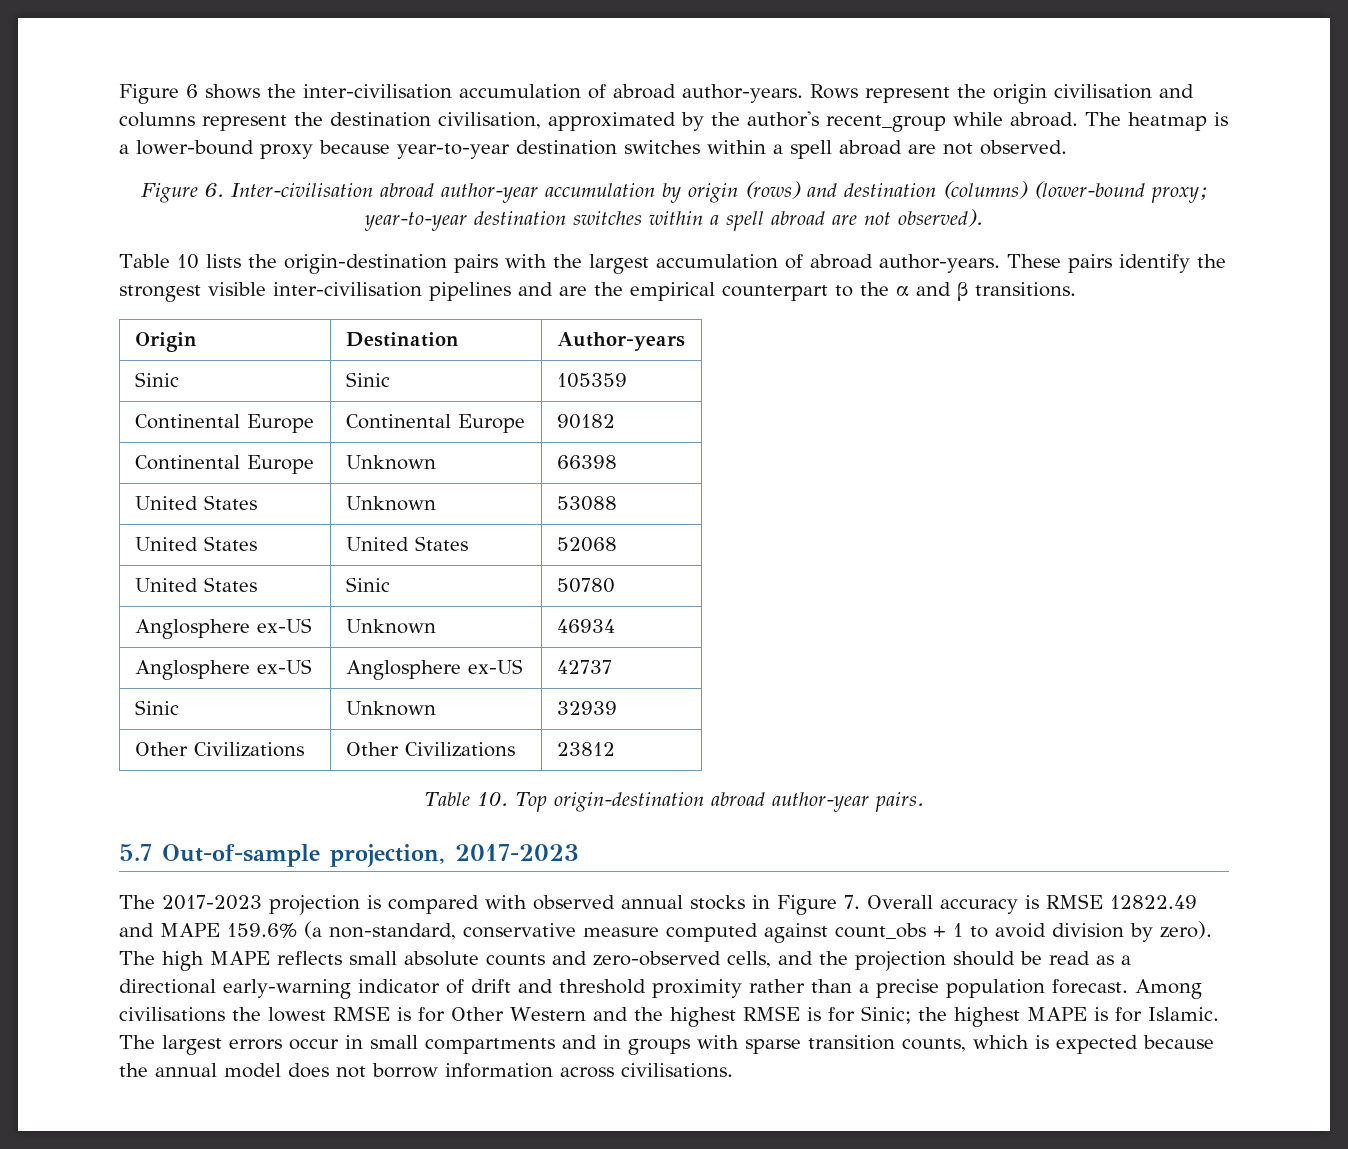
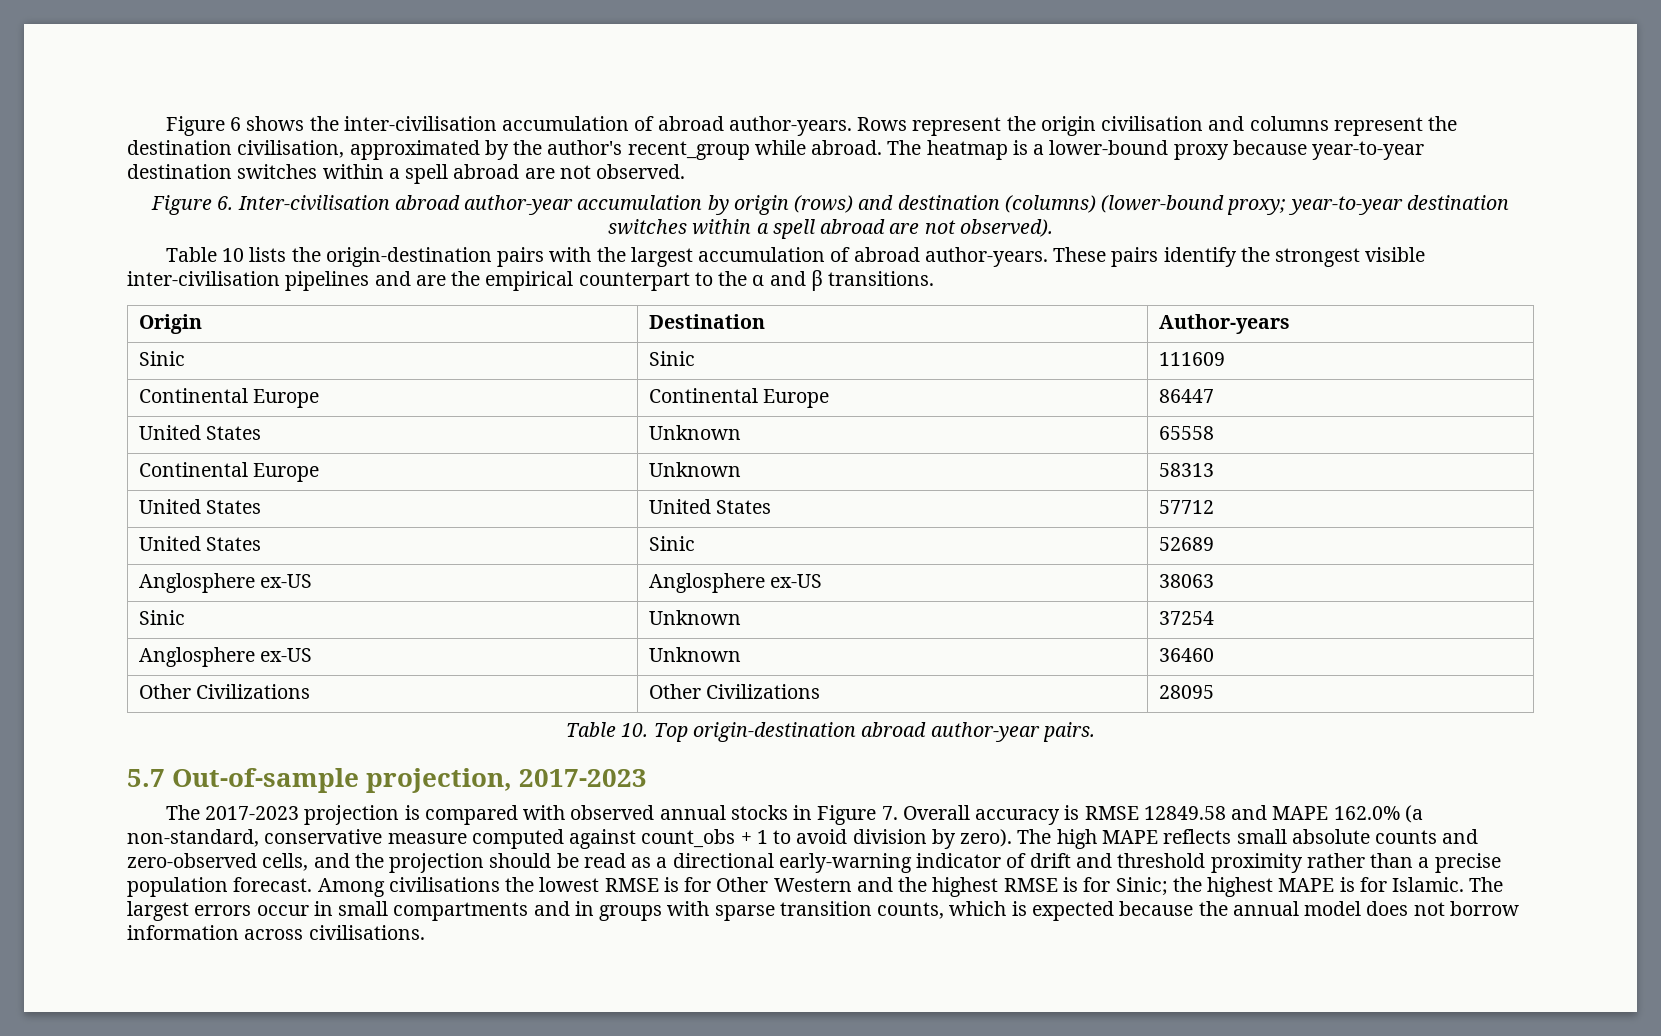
- Sinic | Sinic | 105359
+ Sinic | Sinic | 111609
- Continental Europe | Continental Europe | 90182
- Continental Europe | Unknown | 66398
- United States | Unknown | 53088
+ Continental Europe | Continental Europe | 86447
+ United States | Unknown | 65558
+ Continental Europe | Unknown | 58313
- United States | United States | 52068
+ United States | United States | 57712
- United States | Sinic | 50780
- Anglosphere ex-US | Unknown | 46934
+ United States | Sinic | 52689
- Anglosphere ex-US | Anglosphere ex-US | 42737
+ Anglosphere ex-US | Anglosphere ex-US | 38063
- Sinic | Unknown | 32939
+ Sinic | Unknown | 37254
+ Anglosphere ex-US | Unknown | 36460
- Other Civilizations | Other Civilizations | 23812
+ Other Civilizations | Other Civilizations | 28095
- The 2017-2023 projection is compared with observed annual stocks in Figure 7. Overall accuracy is RMSE 12822.49 and MAPE 159.6% (a non-standard, conservative measure computed against count_obs + 1 to avoid division by zero).
+ The 2017-2023 projection is compared with observed annual stocks in Figure 7. Overall accuracy is RMSE 12849.58 and MAPE 162.0% (a non-standard, conservative measure computed against count_obs + 1 to avoid division by zero).

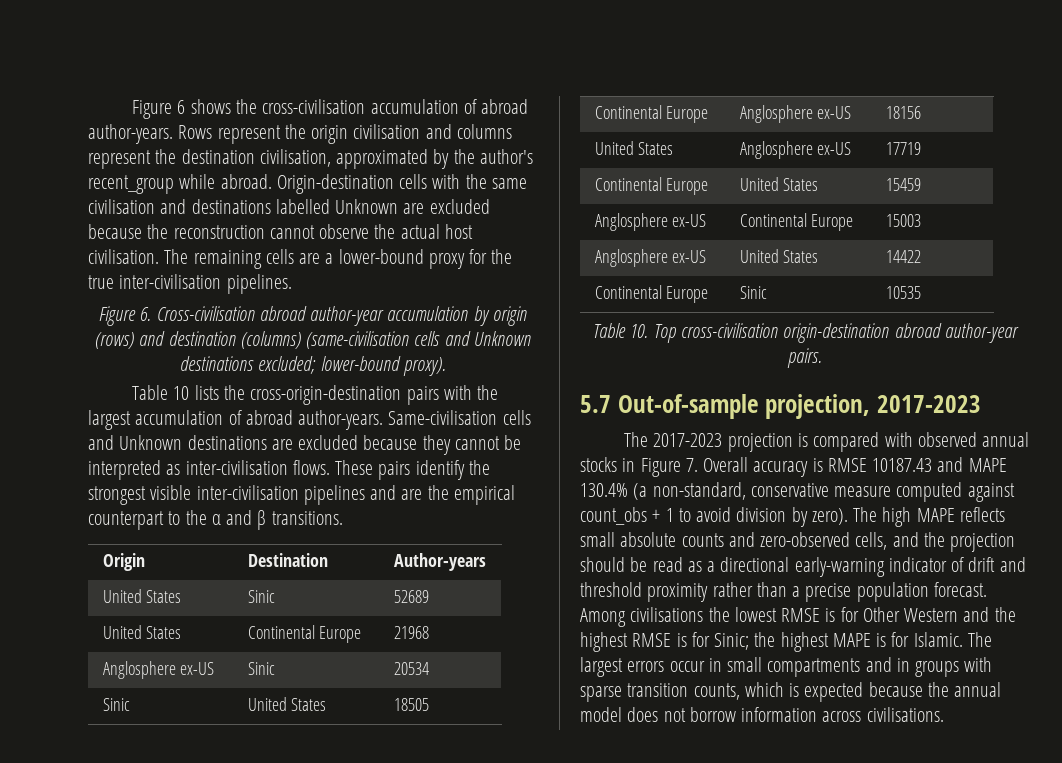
- Figure 6 shows the inter-civilisation accumulation of abroad author-years.
+ Figure 6 shows the cross-civilisation accumulation of abroad author-years.
- The heatmap is a lower-bound proxy because year-to-year destination switches within a spell abroad are not observed.
+ Origin-destination cells with the same civilisation and destinations labelled Unknown are excluded because the reconstruction cannot observe the actual host civilisation. The remaining cells are a lower-bound proxy for the true inter-civilisation pipelines.
- Figure 6. Inter-civilisation abroad author-year accumulation by origin (rows) and destination (columns) (lower-bound proxy; year-to-year destination switches within a spell abroad are not observed).
+ Figure 6. Cross-civilisation abroad author-year accumulation by origin (rows) and destination (columns) (same-civilisation cells and Unknown destinations excluded; lower-bound proxy).
- Table 10 lists the origin-destination pairs with the largest accumulation of abroad author-years.
+ Table 10 lists the cross-origin-destination pairs with the largest accumulation of abroad author-years.
+ Same-civilisation cells and Unknown destinations are excluded because they cannot be interpreted as inter-civilisation flows.
- Sinic | Sinic | 111609
- Continental Europe | Continental Europe | 86447
- United States | Unknown | 65558
- Continental Europe | Unknown | 58313
- United States | United States | 57712
  United States | Sinic | 52689
- Anglosphere ex-US | Anglosphere ex-US | 38063
- Sinic | Unknown | 37254
- Anglosphere ex-US | Unknown | 36460
- Other Civilizations | Other Civilizations | 28095
+ United States | Continental Europe | 21968
+ Anglosphere ex-US | Sinic | 20534
+ Sinic | United States | 18505
+ Continental Europe | Anglosphere ex-US | 18156
+ United States | Anglosphere ex-US | 17719
+ Continental Europe | United States | 15459
+ Anglosphere ex-US | Continental Europe | 15003
+ Anglosphere ex-US | United States | 14422
+ Continental Europe | Sinic | 10535
- Table 10. Top origin-destination abroad author-year pairs.
+ Table 10. Top cross-civilisation origin-destination abroad author-year pairs.
- The 2017-2023 projection is compared with observed annual stocks in Figure 7. Overall accuracy is RMSE 12849.58 and MAPE 162.0% (a non-standard, conservative measure computed against count_obs + 1 to avoid division by zero).
+ The 2017-2023 projection is compared with observed annual stocks in Figure 7. Overall accuracy is RMSE 10187.43 and MAPE 130.4% (a non-standard, conservative measure computed against count_obs + 1 to avoid division by zero).

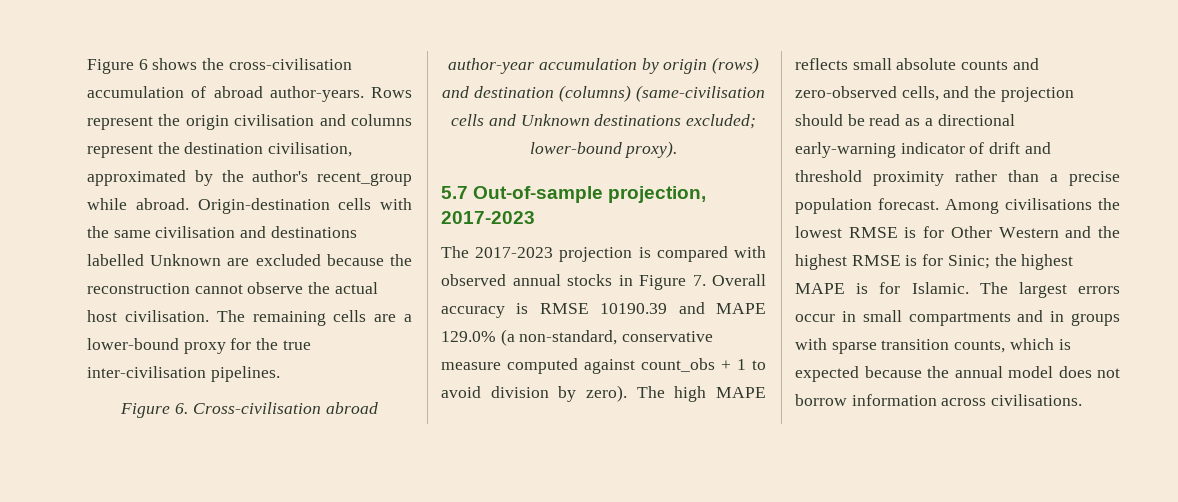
- Table 10 lists the cross-origin-destination pairs with the largest accumulation of abroad author-years. Same-civilisation cells and Unknown destinations are excluded because they cannot be interpreted as inter-civilisation flows. These pairs identify the strongest visible inter-civilisation pipelines and are the empirical counterpart to the α and β transitions.
- Origin | Destination | Author-years
- United States | Sinic | 52689
- United States | Continental Europe | 21968
- Anglosphere ex-US | Sinic | 20534
- Sinic | United States | 18505
- Continental Europe | Anglosphere ex-US | 18156
- United States | Anglosphere ex-US | 17719
- Continental Europe | United States | 15459
- Anglosphere ex-US | Continental Europe | 15003
- Anglosphere ex-US | United States | 14422
- Continental Europe | Sinic | 10535
- Table 10. Top cross-civilisation origin-destination abroad author-year pairs.
- The 2017-2023 projection is compared with observed annual stocks in Figure 7. Overall accuracy is RMSE 10187.43 and MAPE 130.4% (a non-standard, conservative measure computed against count_obs + 1 to avoid division by zero).
+ The 2017-2023 projection is compared with observed annual stocks in Figure 7. Overall accuracy is RMSE 10190.39 and MAPE 129.0% (a non-standard, conservative measure computed against count_obs + 1 to avoid division by zero).

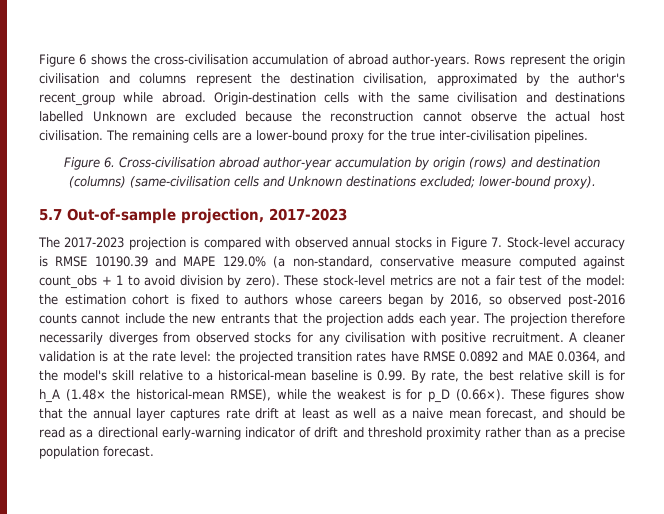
- The 2017-2023 projection is compared with observed annual stocks in Figure 7. Overall accuracy is RMSE 10190.39 and MAPE 129.0% (a non-standard, conservative measure computed against count_obs + 1 to avoid division by zero).
+ The 2017-2023 projection is compared with observed annual stocks in Figure 7. Stock-level accuracy is RMSE 10190.39 and MAPE 129.0% (a non-standard, conservative measure computed against count_obs + 1 to avoid division by zero).
- The high MAPE reflects small absolute counts and zero-observed cells, and the projection should be read as a directional early-warning indicator of drift and threshold proximity rather than a precise population forecast. Among civilisations the lowest RMSE is for Other Western and the highest RMSE is for Sinic; the highest MAPE is for Islamic. The largest errors occur in small compartments and in groups with sparse transition counts, which is expected because the annual model does not borrow information across civilisations.
+ These stock-level metrics are not a fair test of the model: the estimation cohort is fixed to authors whose careers began by 2016, so observed post-2016 counts cannot include the new entrants that the projection adds each year. The projection therefore necessarily diverges from observed stocks for any civilisation with positive recruitment. A cleaner validation is at the rate level: the projected transition rates have RMSE 0.0892 and MAE 0.0364, and the model's skill relative to a historical-mean baseline is 0.99. By rate, the best relative skill is for h_A (1.48× the historical-mean RMSE), while the weakest is for p_D (0.66×). These figures show that the annual layer captures rate drift at least as well as a naive mean forecast, and should be read as a directional early-warning indicator of drift and threshold proximity rather than as a precise population forecast.

